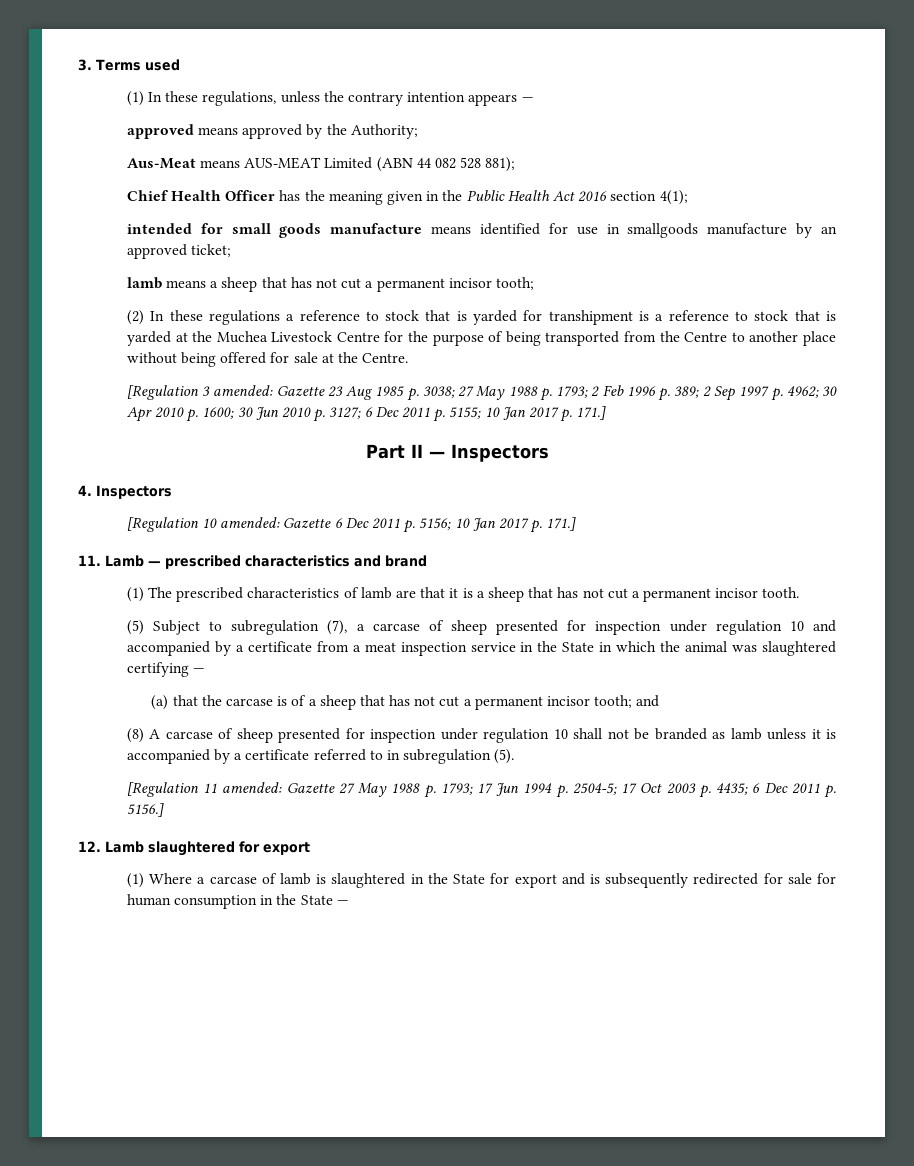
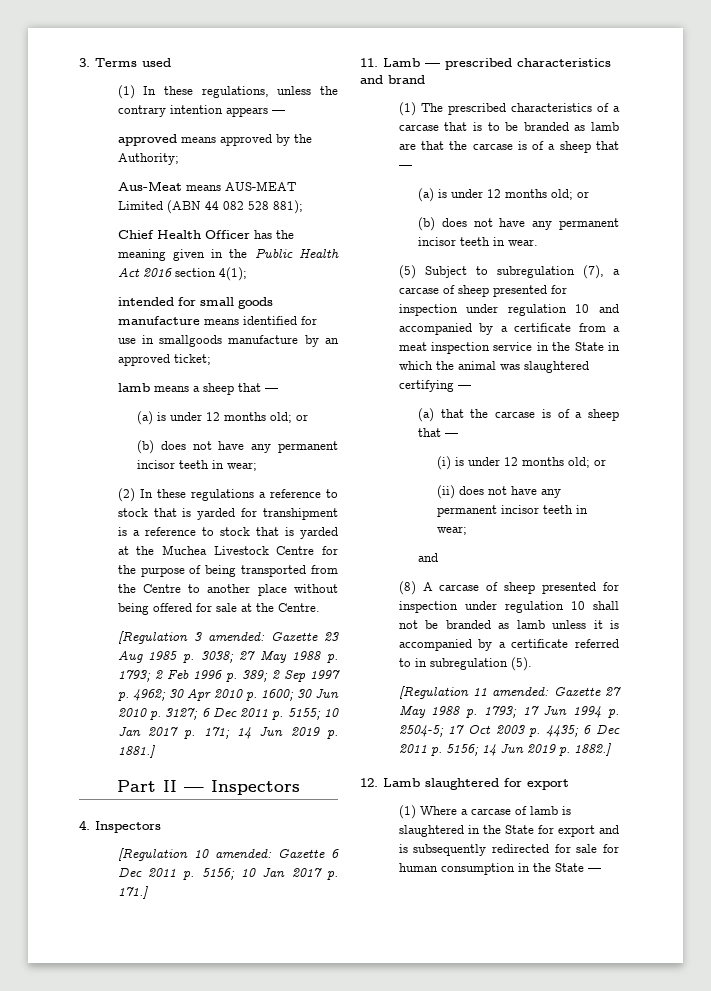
- lamb means a sheep that has not cut a permanent incisor tooth;
+ lamb means a sheep that —
+ (a) is under 12 months old; or
+ (b) does not have any permanent incisor teeth in wear;
- [Regulation 3 amended: Gazette 23 Aug 1985 p. 3038; 27 May 1988 p. 1793; 2 Feb 1996 p. 389; 2 Sep 1997 p. 4962; 30 Apr 2010 p. 1600; 30 Jun 2010 p. 3127; 6 Dec 2011 p. 5155; 10 Jan 2017 p. 171.]
+ [Regulation 3 amended: Gazette 23 Aug 1985 p. 3038; 27 May 1988 p. 1793; 2 Feb 1996 p. 389; 2 Sep 1997 p. 4962; 30 Apr 2010 p. 1600; 30 Jun 2010 p. 3127; 6 Dec 2011 p. 5155; 10 Jan 2017 p. 171; 14 Jun 2019 p. 1881.]
- (1) The prescribed characteristics of lamb are that it is a sheep that has not cut a permanent incisor tooth.
+ (1) The prescribed characteristics of a carcase that is to be branded as lamb are that the carcase is of a sheep that —
+ (a) is under 12 months old; or
+ (b) does not have any permanent incisor teeth in wear.
- (a) that the carcase is of a sheep that has not cut a permanent incisor tooth; and
+ (a) that the carcase is of a sheep that —
+ (i) is under 12 months old; or
+ (ii) does not have any permanent incisor teeth in wear;
+ and
- [Regulation 11 amended: Gazette 27 May 1988 p. 1793; 17 Jun 1994 p. 2504-5; 17 Oct 2003 p. 4435; 6 Dec 2011 p. 5156.]
+ [Regulation 11 amended: Gazette 27 May 1988 p. 1793; 17 Jun 1994 p. 2504-5; 17 Oct 2003 p. 4435; 6 Dec 2011 p. 5156; 14 Jun 2019 p. 1882.]

